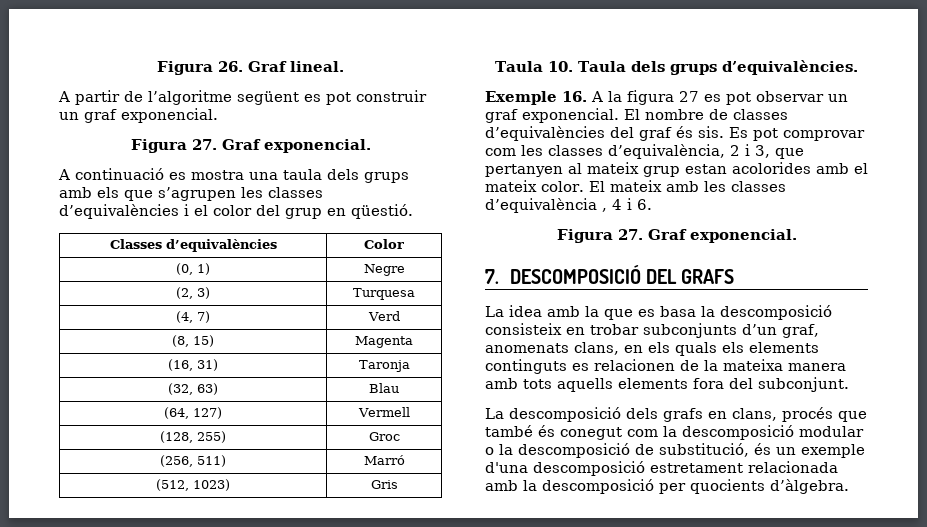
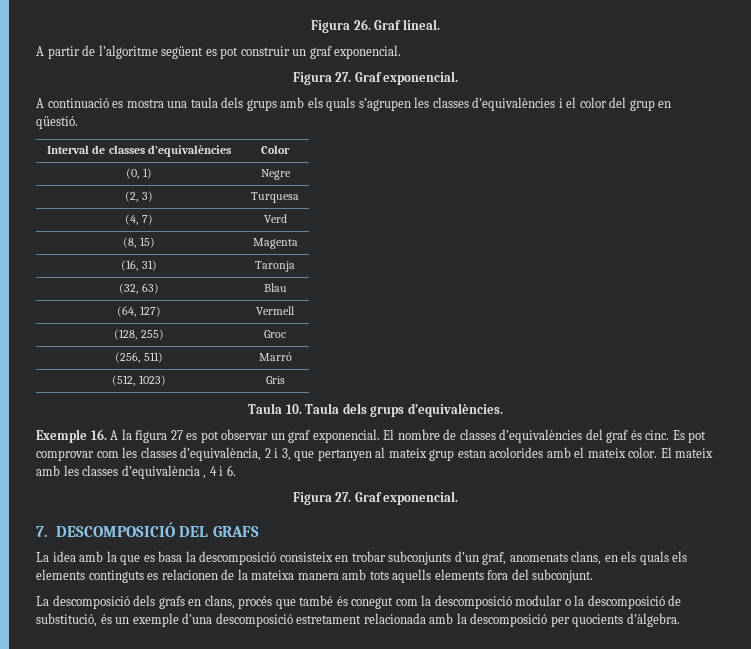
- A continuació es mostra una taula dels grups amb els que s’agrupen les classes d’equivalències i el color del grup en qüestió.
+ A continuació es mostra una taula dels grups amb els quals s’agrupen les classes d’equivalències i el color del grup en qüestió.
- Classes d’equivalències | Color
+ Interval de classes d’equivalències | Color
- El nombre de classes d’equivalències del graf és sis.
+ El nombre de classes d’equivalències del graf és cinc.

